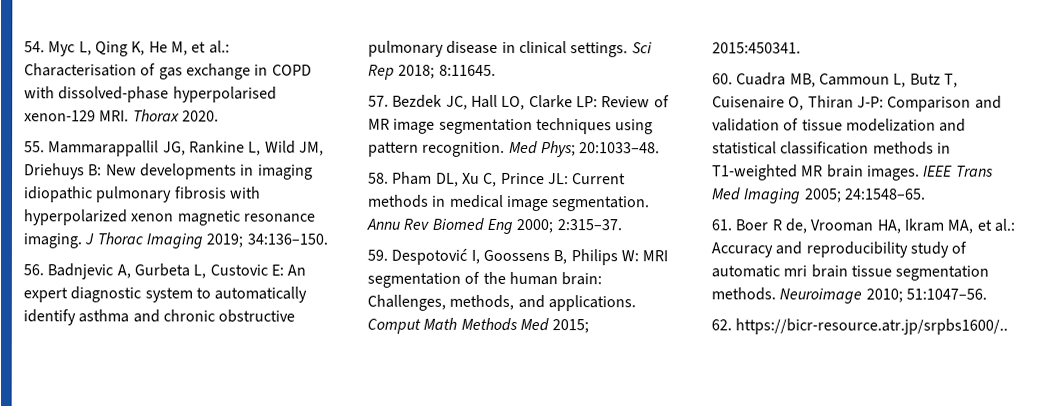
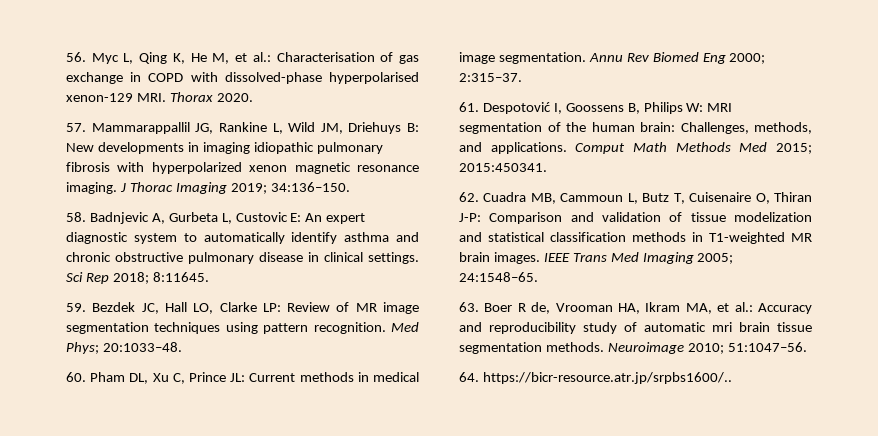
- 54. Myc L, Qing K, He M, et al.: Characterisation of gas exchange in COPD with dissolved-phase hyperpolarised xenon-129 MRI. Thorax 2020.
+ 56. Myc L, Qing K, He M, et al.: Characterisation of gas exchange in COPD with dissolved-phase hyperpolarised xenon-129 MRI. Thorax 2020.
- 55. Mammarappallil JG, Rankine L, Wild JM, Driehuys B: New developments in imaging idiopathic pulmonary fibrosis with hyperpolarized xenon magnetic resonance imaging.
+ 57. Mammarappallil JG, Rankine L, Wild JM, Driehuys B: New developments in imaging idiopathic pulmonary fibrosis with hyperpolarized xenon magnetic resonance imaging.
- 56. Badnjevic A, Gurbeta L, Custovic E: An expert diagnostic system to automatically identify asthma and chronic obstructive pulmonary disease in clinical settings.
+ 58. Badnjevic A, Gurbeta L, Custovic E: An expert diagnostic system to automatically identify asthma and chronic obstructive pulmonary disease in clinical settings.
- 57. Bezdek JC, Hall LO, Clarke LP: Review of MR image segmentation techniques using pattern recognition.
+ 59. Bezdek JC, Hall LO, Clarke LP: Review of MR image segmentation techniques using pattern recognition.
- 58. Pham DL, Xu C, Prince JL: Current methods in medical image segmentation.
+ 60. Pham DL, Xu C, Prince JL: Current methods in medical image segmentation.
- 59. Despotović I, Goossens B, Philips W: MRI segmentation of the human brain: Challenges, methods, and applications.
+ 61. Despotović I, Goossens B, Philips W: MRI segmentation of the human brain: Challenges, methods, and applications.
- 60. Cuadra MB, Cammoun L, Butz T, Cuisenaire O, Thiran J-P: Comparison and validation of tissue modelization and statistical classification methods in T1-weighted MR brain images.
+ 62. Cuadra MB, Cammoun L, Butz T, Cuisenaire O, Thiran J-P: Comparison and validation of tissue modelization and statistical classification methods in T1-weighted MR brain images.
- 61. Boer R de, Vrooman HA, Ikram MA, et al.: Accuracy and reproducibility study of automatic mri brain tissue segmentation methods.
+ 63. Boer R de, Vrooman HA, Ikram MA, et al.: Accuracy and reproducibility study of automatic mri brain tissue segmentation methods.
- 62. https://bicr-resource.atr.jp/srpbs1600/..
+ 64. https://bicr-resource.atr.jp/srpbs1600/..

